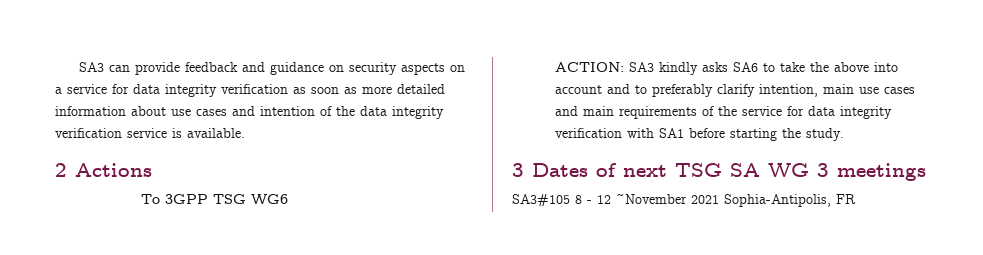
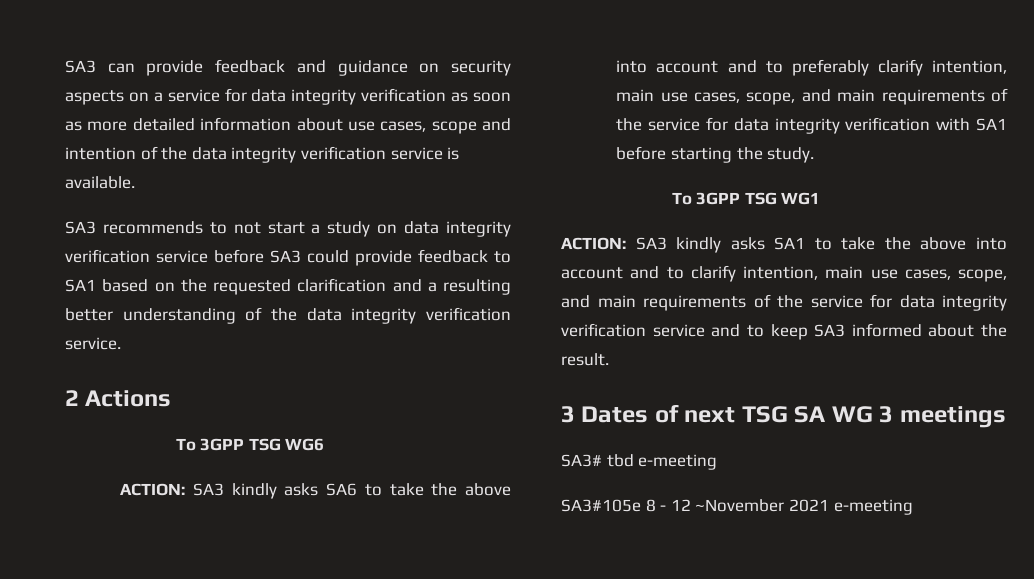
- SA3 can provide feedback and guidance on security aspects on a service for data integrity verification as soon as more detailed information about use cases and intention of the data integrity verification service is available.
+ SA3 can provide feedback and guidance on security aspects on a service for data integrity verification as soon as more detailed information about use cases, scope and intention of the data integrity verification service is available.
+ SA3 recommends to not start a study on data integrity verification service before SA3 could provide feedback to SA1 based on the requested clarification and a resulting better understanding of the data integrity verification service.
- ACTION: SA3 kindly asks SA6 to take the above into account and to preferably clarify intention, main use cases and main requirements of the service for data integrity verification with SA1 before starting the study.
+ ACTION: SA3 kindly asks SA6 to take the above into account and to preferably clarify intention, main use cases, scope, and main requirements of the service for data integrity verification with SA1 before starting the study.
+ To 3GPP TSG WG1
+ ACTION: SA3 kindly asks SA1 to take the above into account and to clarify intention, main use cases, scope, and main requirements of the service for data integrity verification service and to keep SA3 informed about the result.
- SA3#105 8 - 12 ~November 2021 Sophia-Antipolis, FR
+ SA3# tbd e-meeting
+ SA3#105e 8 - 12 ~November 2021 e-meeting

